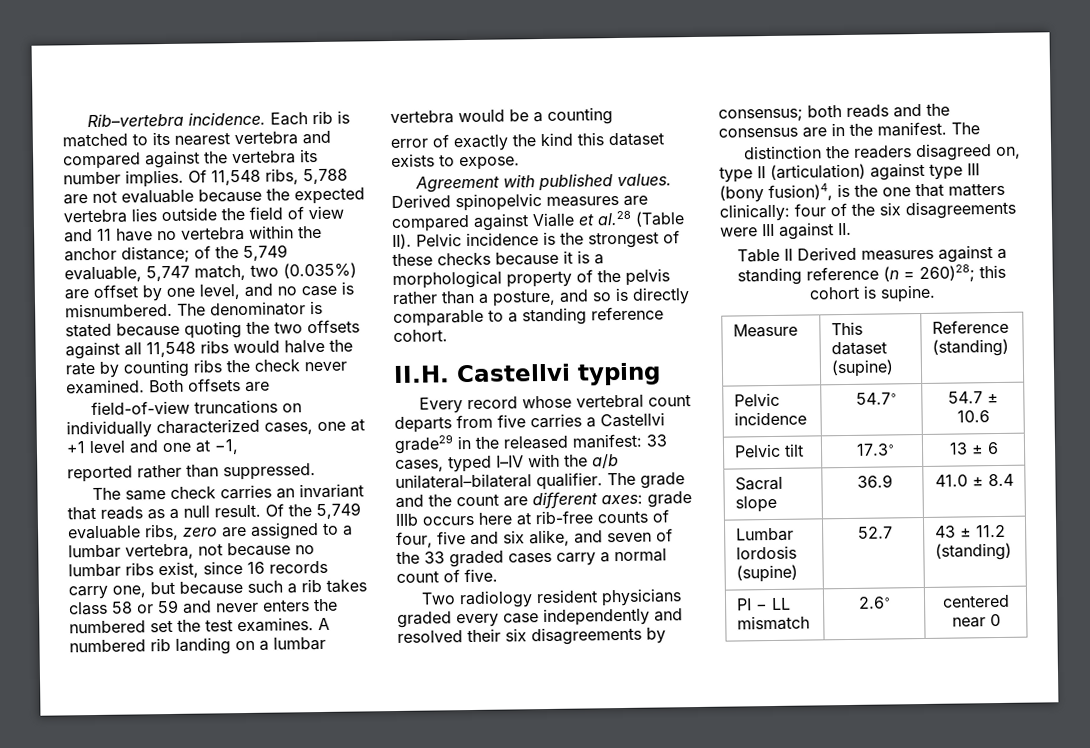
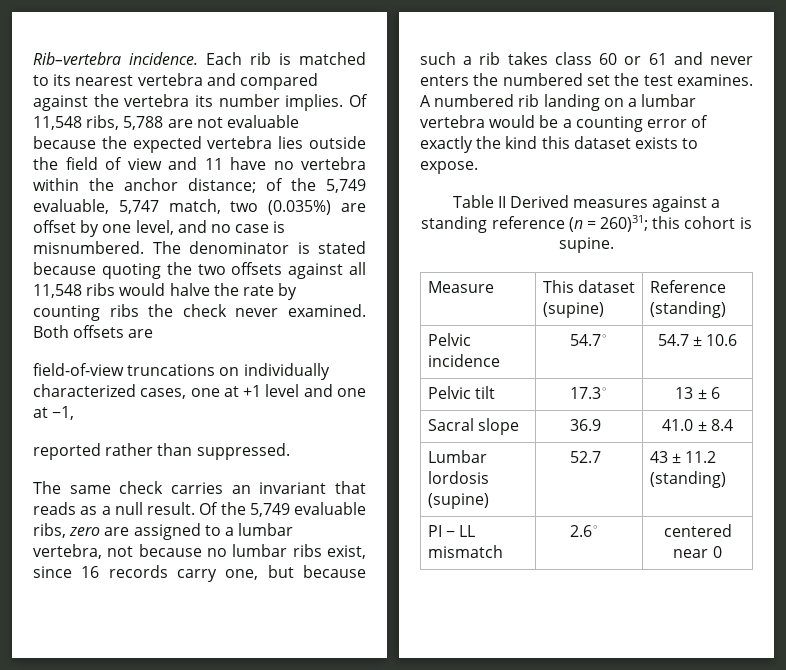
- Of the 5,749 evaluable ribs, zero are assigned to a lumbar vertebra, not because no lumbar ribs exist, since 16 records carry one, but because such a rib takes class 58 or 59 and never enters the numbered set the test examines.
+ Of the 5,749 evaluable ribs, zero are assigned to a lumbar vertebra, not because no lumbar ribs exist, since 16 records carry one, but because such a rib takes class 60 or 61 and never enters the numbered set the test examines.
- A numbered rib landing on a lumbar vertebra would be a counting
- error of exactly the kind this dataset exists to expose.
+ A numbered rib landing on a lumbar vertebra would be a counting error of exactly the kind this dataset exists to expose.
- Agreement with published values. Derived spinopelvic measures are compared against Vialle et al.28 (Table II). Pelvic incidence is the strongest of these checks because it is a morphological property of the pelvis rather than a posture, and so is directly comparable to a standing reference cohort.
- II.H. Castellvi typing
- Every record whose vertebral count departs from five carries a Castellvi grade29 in the released manifest: 33 cases, typed I–IV with the a/b unilateral–bilateral qualifier. The grade and the count are different axes: grade IIIb occurs here at rib-free counts of four, five and six alike, and seven of the 33 graded cases carry a normal count of five.
- Two radiology resident physicians graded every case independently and resolved their six disagreements by consensus; both reads and the consensus are in the manifest. The
- distinction the readers disagreed on, type II (articulation) against type III (bony fusion)4, is the one that matters clinically: four of the six disagreements were III against II.
- Table II Derived measures against a standing reference (n = 260)28; this cohort is supine.
+ Table II Derived measures against a standing reference (n = 260)31; this cohort is supine.

